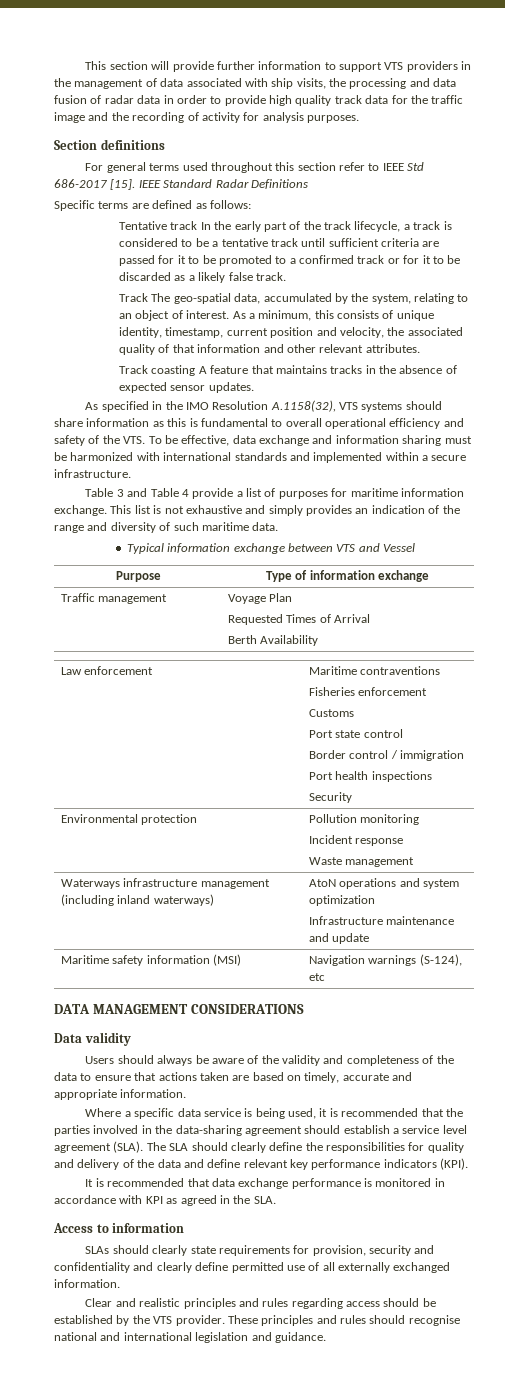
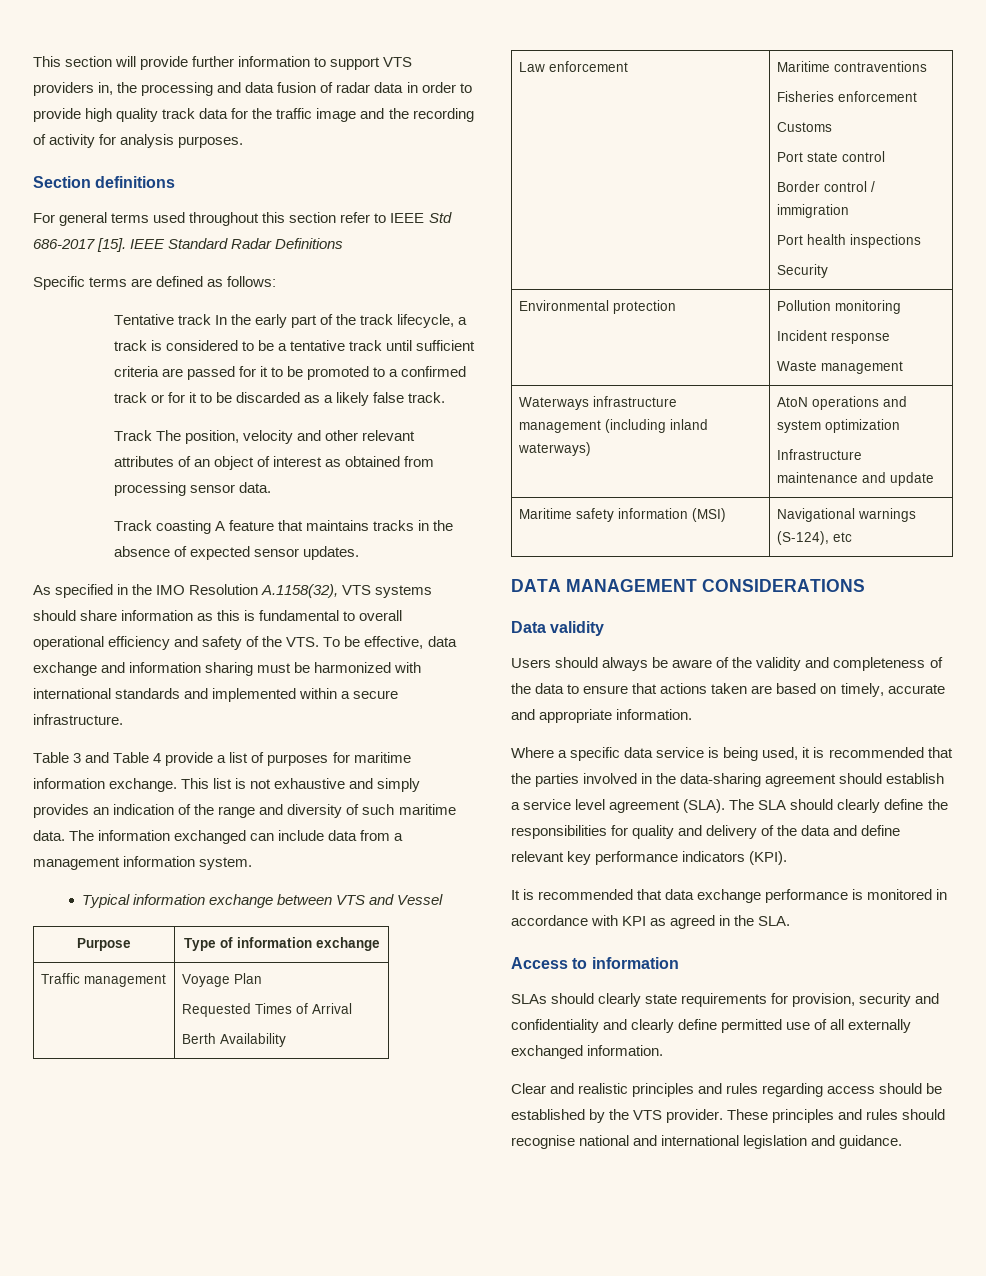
- This section will provide further information to support VTS providers in the management of data associated with ship visits, the processing and data fusion of radar data in order to provide high quality track data for the traffic image and the recording of activity for analysis purposes.
+ This section will provide further information to support VTS providers in, the processing and data fusion of radar data in order to provide high quality track data for the traffic image and the recording of activity for analysis purposes.
- Track The geo-spatial data, accumulated by the system, relating to an object of interest. As a minimum, this consists of unique identity, timestamp, current position and velocity, the associated quality of that information and other relevant attributes.
+ Track The position, velocity and other relevant attributes of an object of interest as obtained from processing sensor data.
+ The information exchanged can include data from a management information system.
- Maritime safety information (MSI) | Navigation warnings (S-124), etc
+ Maritime safety information (MSI) | Navigational warnings (S-124), etc

